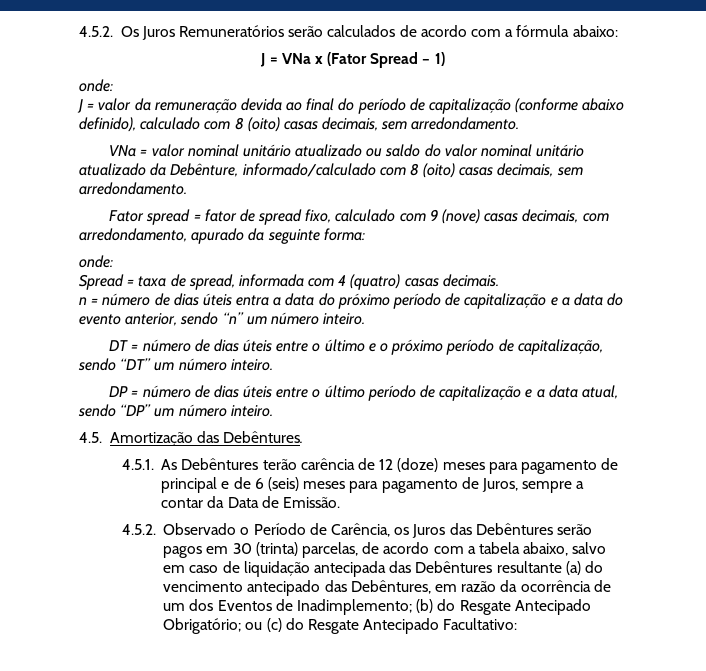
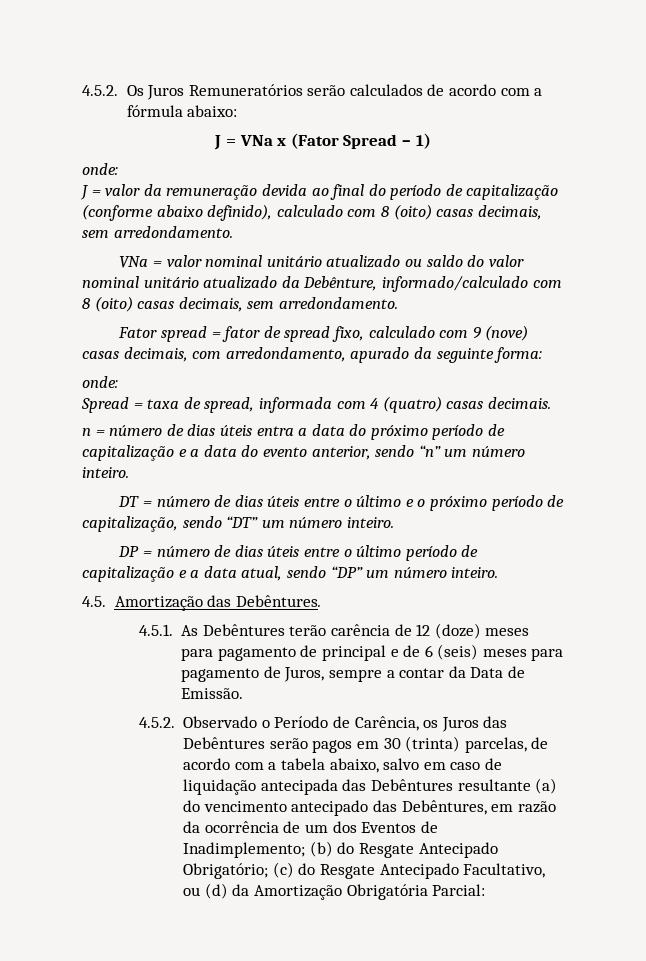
- 4.5.2. Observado o Período de Carência, os Juros das Debêntures serão pagos em 30 (trinta) parcelas, de acordo com a tabela abaixo, salvo em caso de liquidação antecipada das Debêntures resultante (a) do vencimento antecipado das Debêntures, em razão da ocorrência de um dos Eventos de Inadimplemento; (b) do Resgate Antecipado Obrigatório; ou (c) do Resgate Antecipado Facultativo:
+ 4.5.2. Observado o Período de Carência, os Juros das Debêntures serão pagos em 30 (trinta) parcelas, de acordo com a tabela abaixo, salvo em caso de liquidação antecipada das Debêntures resultante (a) do vencimento antecipado das Debêntures, em razão da ocorrência de um dos Eventos de Inadimplemento; (b) do Resgate Antecipado Obrigatório; (c) do Resgate Antecipado Facultativo, ou (d) da Amortização Obrigatória Parcial:

